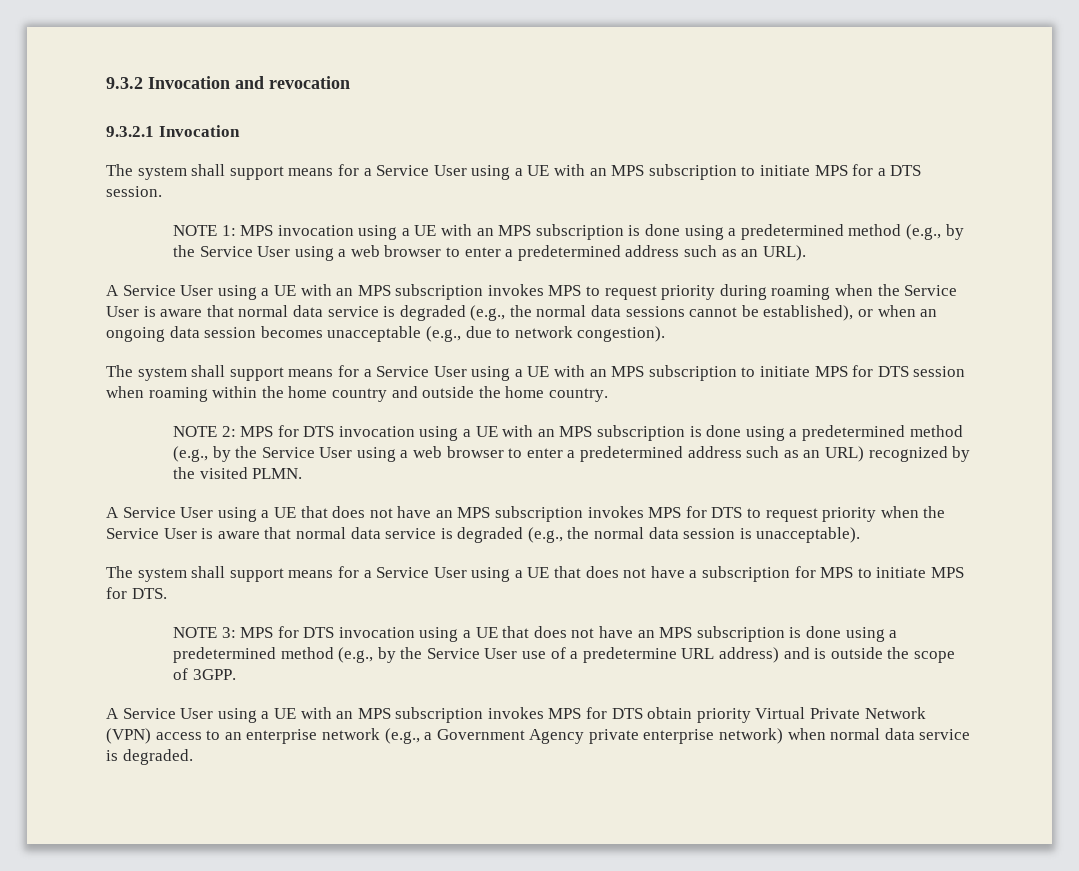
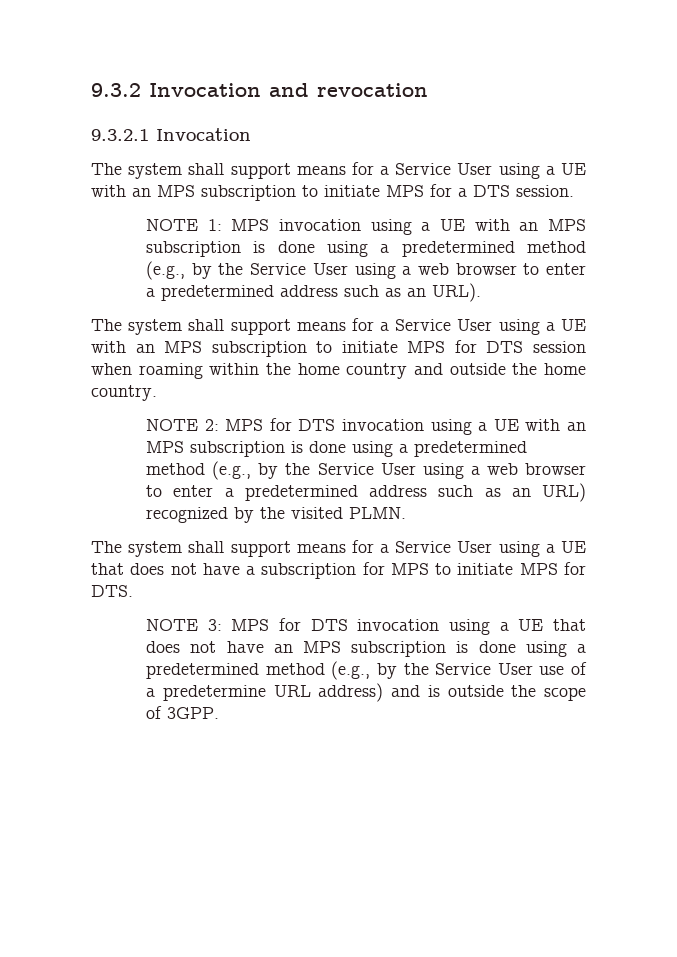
- A Service User using a UE with an MPS subscription invokes MPS to request priority during roaming when the Service User is aware that normal data service is degraded (e.g., the normal data sessions cannot be established), or when an ongoing data session becomes unacceptable (e.g., due to network congestion).
- A Service User using a UE that does not have an MPS subscription invokes MPS for DTS to request priority when the Service User is aware that normal data service is degraded (e.g., the normal data session is unacceptable).
- A Service User using a UE with an MPS subscription invokes MPS for DTS obtain priority Virtual Private Network (VPN) access to an enterprise network (e.g., a Government Agency private enterprise network) when normal data service is degraded.

